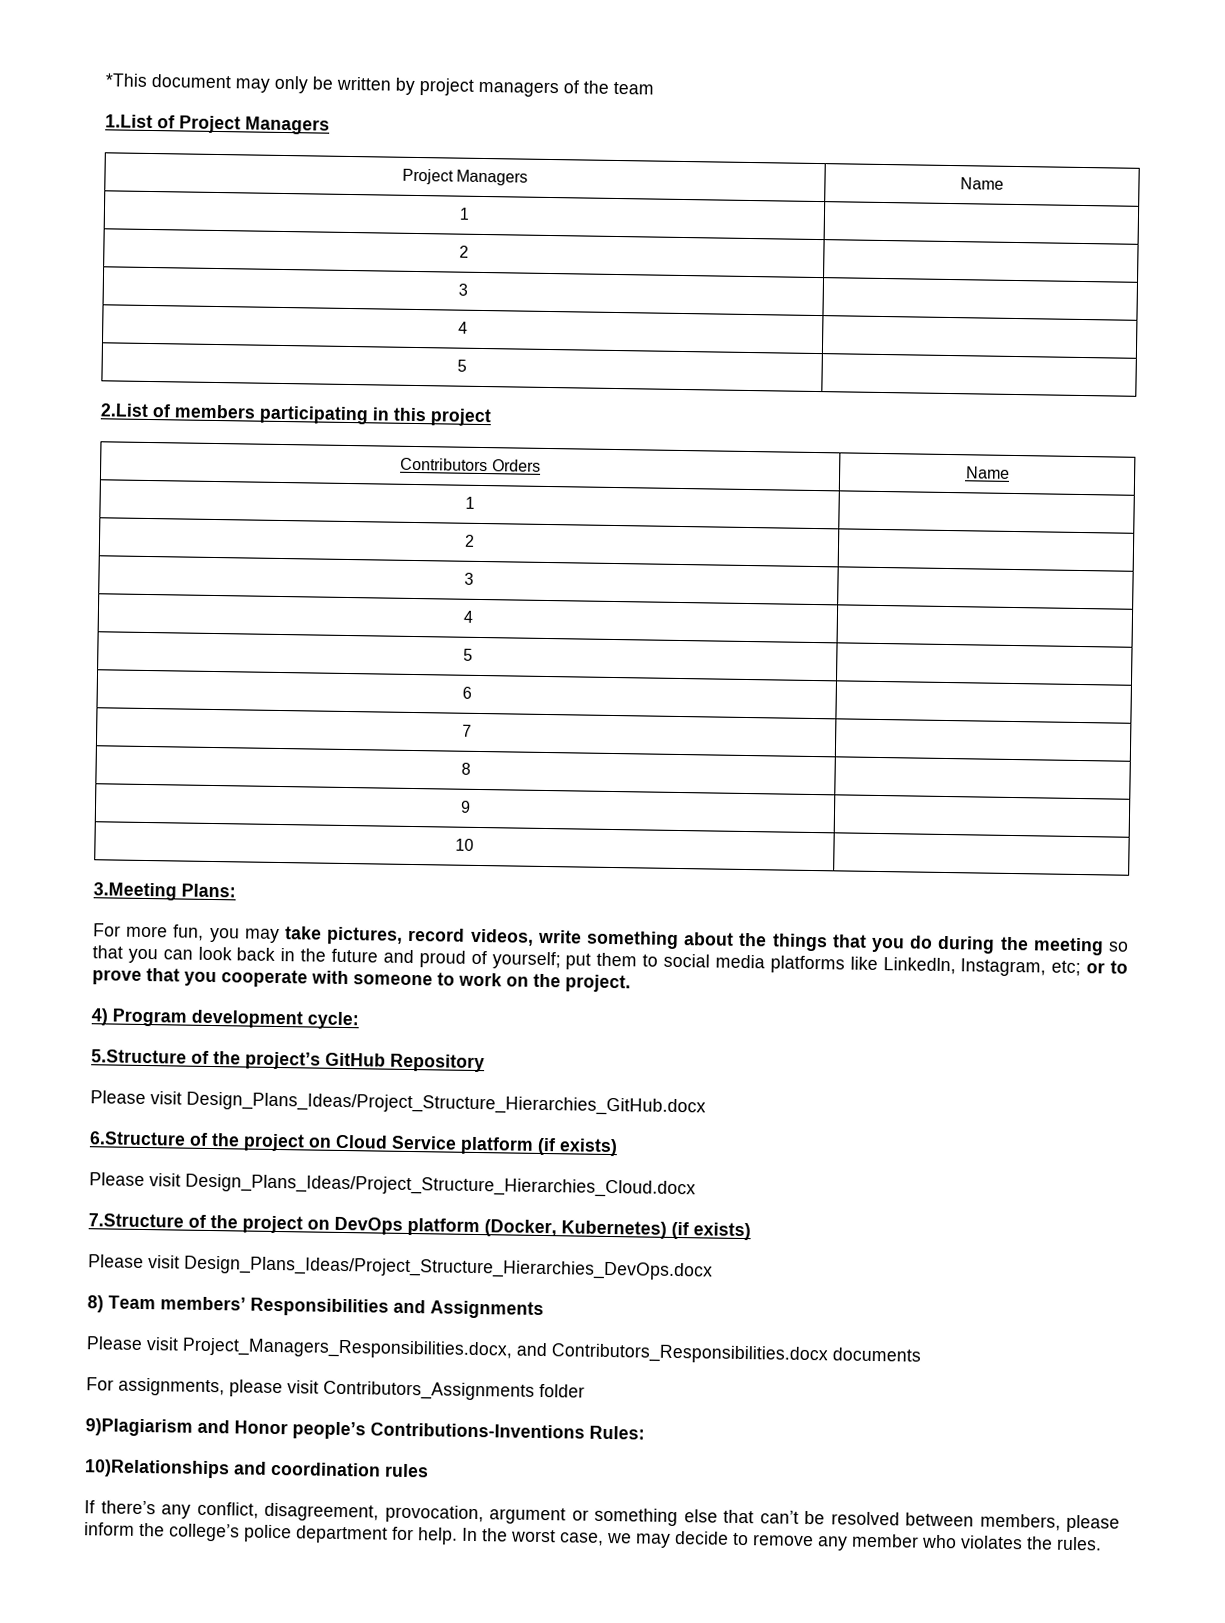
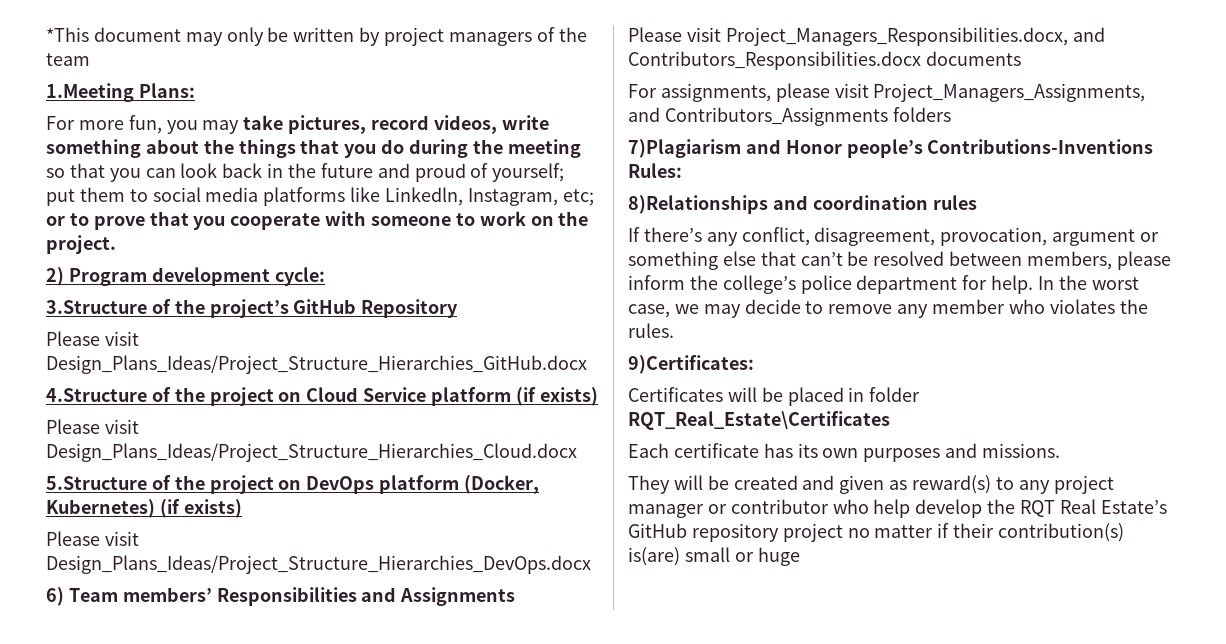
- 1.List of Project Managers
- Project Managers | Name
- 1 |
- 2 |
- 3 |
- 4 |
- 5 |
- 2.List of members participating in this project
- Contributors Orders | Name
- 1 |
- 2 |
- 3 |
- 4 |
- 5 |
- 6 |
- 7 |
- 8 |
- 9 |
- 10 |
- 3.Meeting Plans:
+ 1.Meeting Plans:
- 4) Program development cycle:
+ 2) Program development cycle:
- 5.Structure of the project’s GitHub Repository
+ 3.Structure of the project’s GitHub Repository
- 6.Structure of the project on Cloud Service platform (if exists)
+ 4.Structure of the project on Cloud Service platform (if exists)
- 7.Structure of the project on DevOps platform (Docker, Kubernetes) (if exists)
+ 5.Structure of the project on DevOps platform (Docker, Kubernetes) (if exists)
- 8) Team members’ Responsibilities and Assignments
+ 6) Team members’ Responsibilities and Assignments
- For assignments, please visit Contributors_Assignments folder
- 9)Plagiarism and Honor people’s Contributions-Inventions Rules:
+ For assignments, please visit Project_Managers_Assignments, and Contributors_Assignments folders
+ 7)Plagiarism and Honor people’s Contributions-Inventions Rules:
- 10)Relationships and coordination rules
+ 8)Relationships and coordination rules
+ 9)Certificates:
+ Certificates will be placed in folder RQT_Real_Estate\Certificates
+ Each certificate has its own purposes and missions.
+ They will be created and given as reward(s) to any project manager or contributor who help develop the RQT Real Estate’s GitHub repository project no matter if their contribution(s) is(are) small or huge

